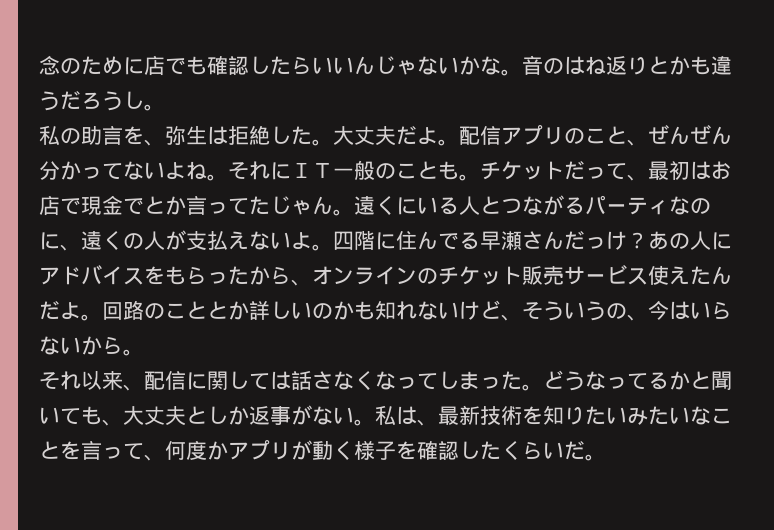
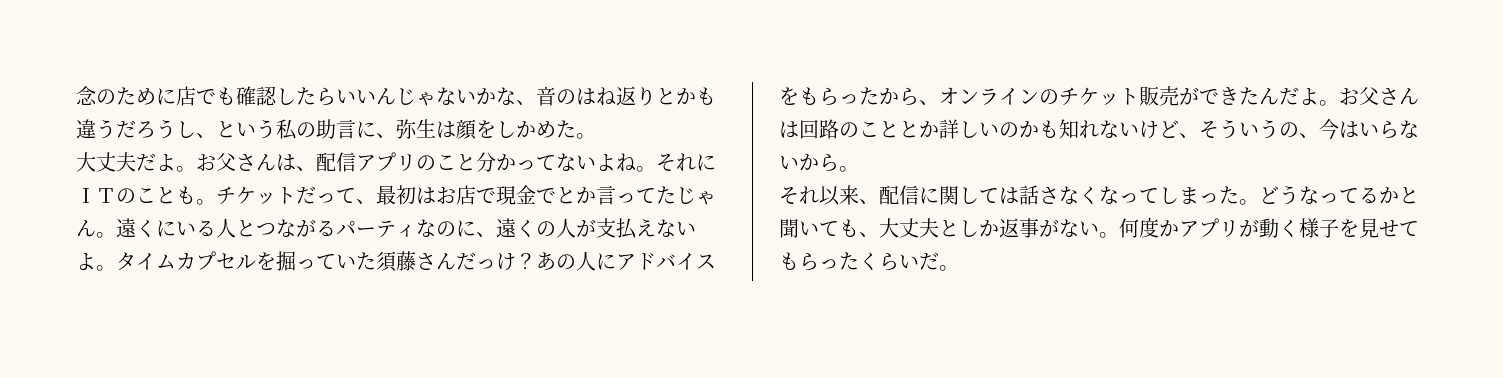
- 念のために店でも確認したらいいんじゃないかな。音のはね返りとかも違うだろうし。
- 私の助言を、弥生は拒絶した。大丈夫だよ。
+ 念のために店でも確認したらいいんじゃないかな、音のはね返りとかも違うだろうし、という私の助言に、弥生は顔をしかめた。
+ 大丈夫だよ。
- 配信アプリのこと、ぜんぜん分かってないよね。
+ お父さんは、配信アプリのこと分かってないよね。
- それにＩＴ一般のことも。
+ それにＩＴのことも。
- 四階に住んでる早瀬さんだっけ？
+ タイムカプセルを掘っていた須藤さんだっけ？
- あの人にアドバイスをもらったから、オンラインのチケット販売サービス使えたんだよ。回路のこととか詳しいのかも知れないけど、そういうの、今はいらないから。
+ あの人にアドバイスをもらったから、オンラインのチケット販売ができたんだよ。お父さんは回路のこととか詳しいのかも知れないけど、そういうの、今はいらないから。
- 私は、最新技術を知りたいみたいなことを言って、何度かアプリが動く様子を確認したくらいだ。
+ 何度かアプリが動く様子を見せてもらったくらいだ。

